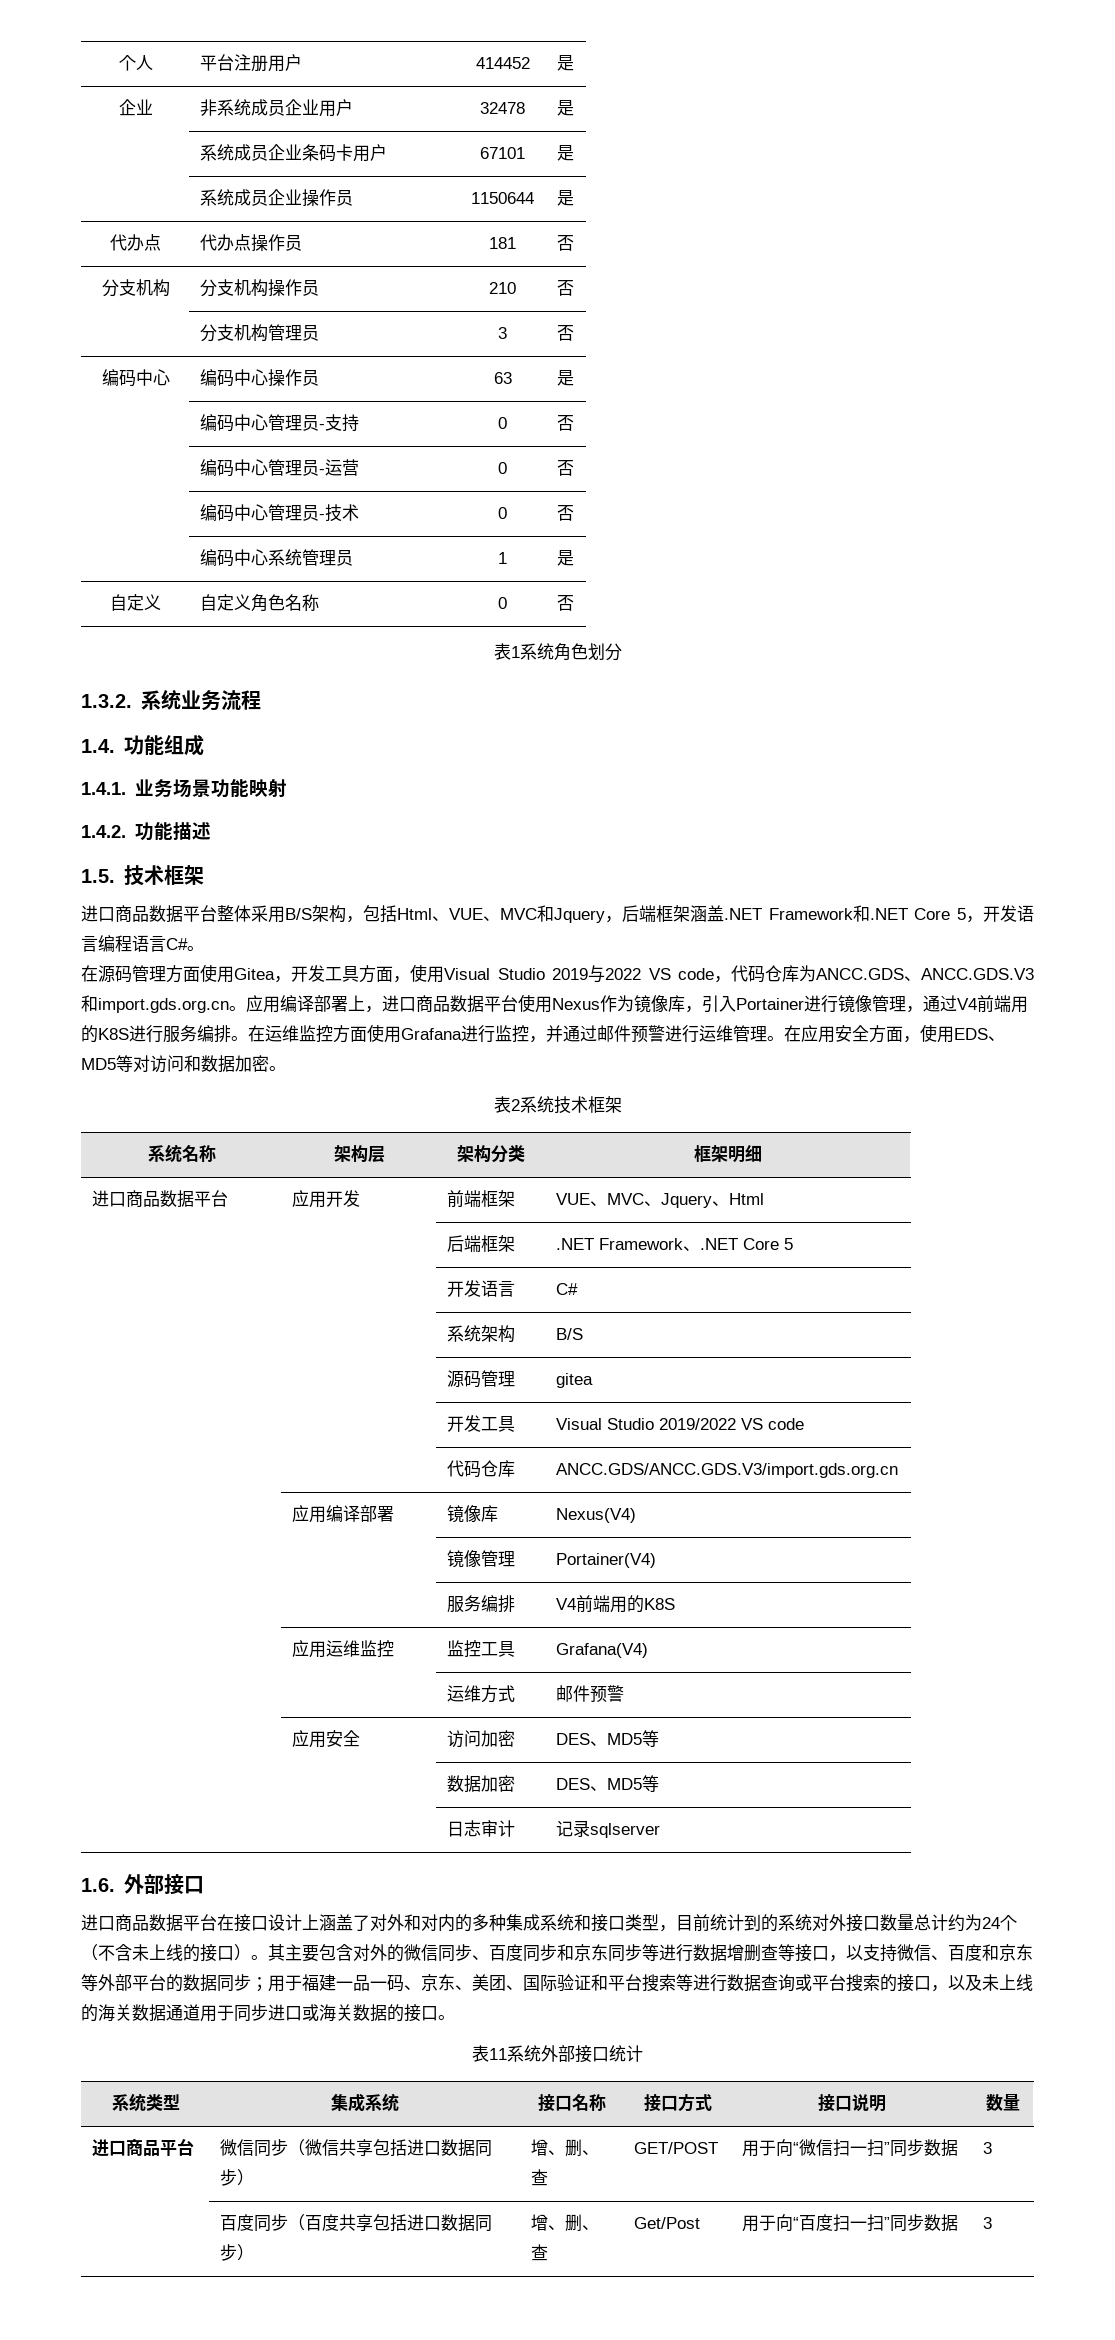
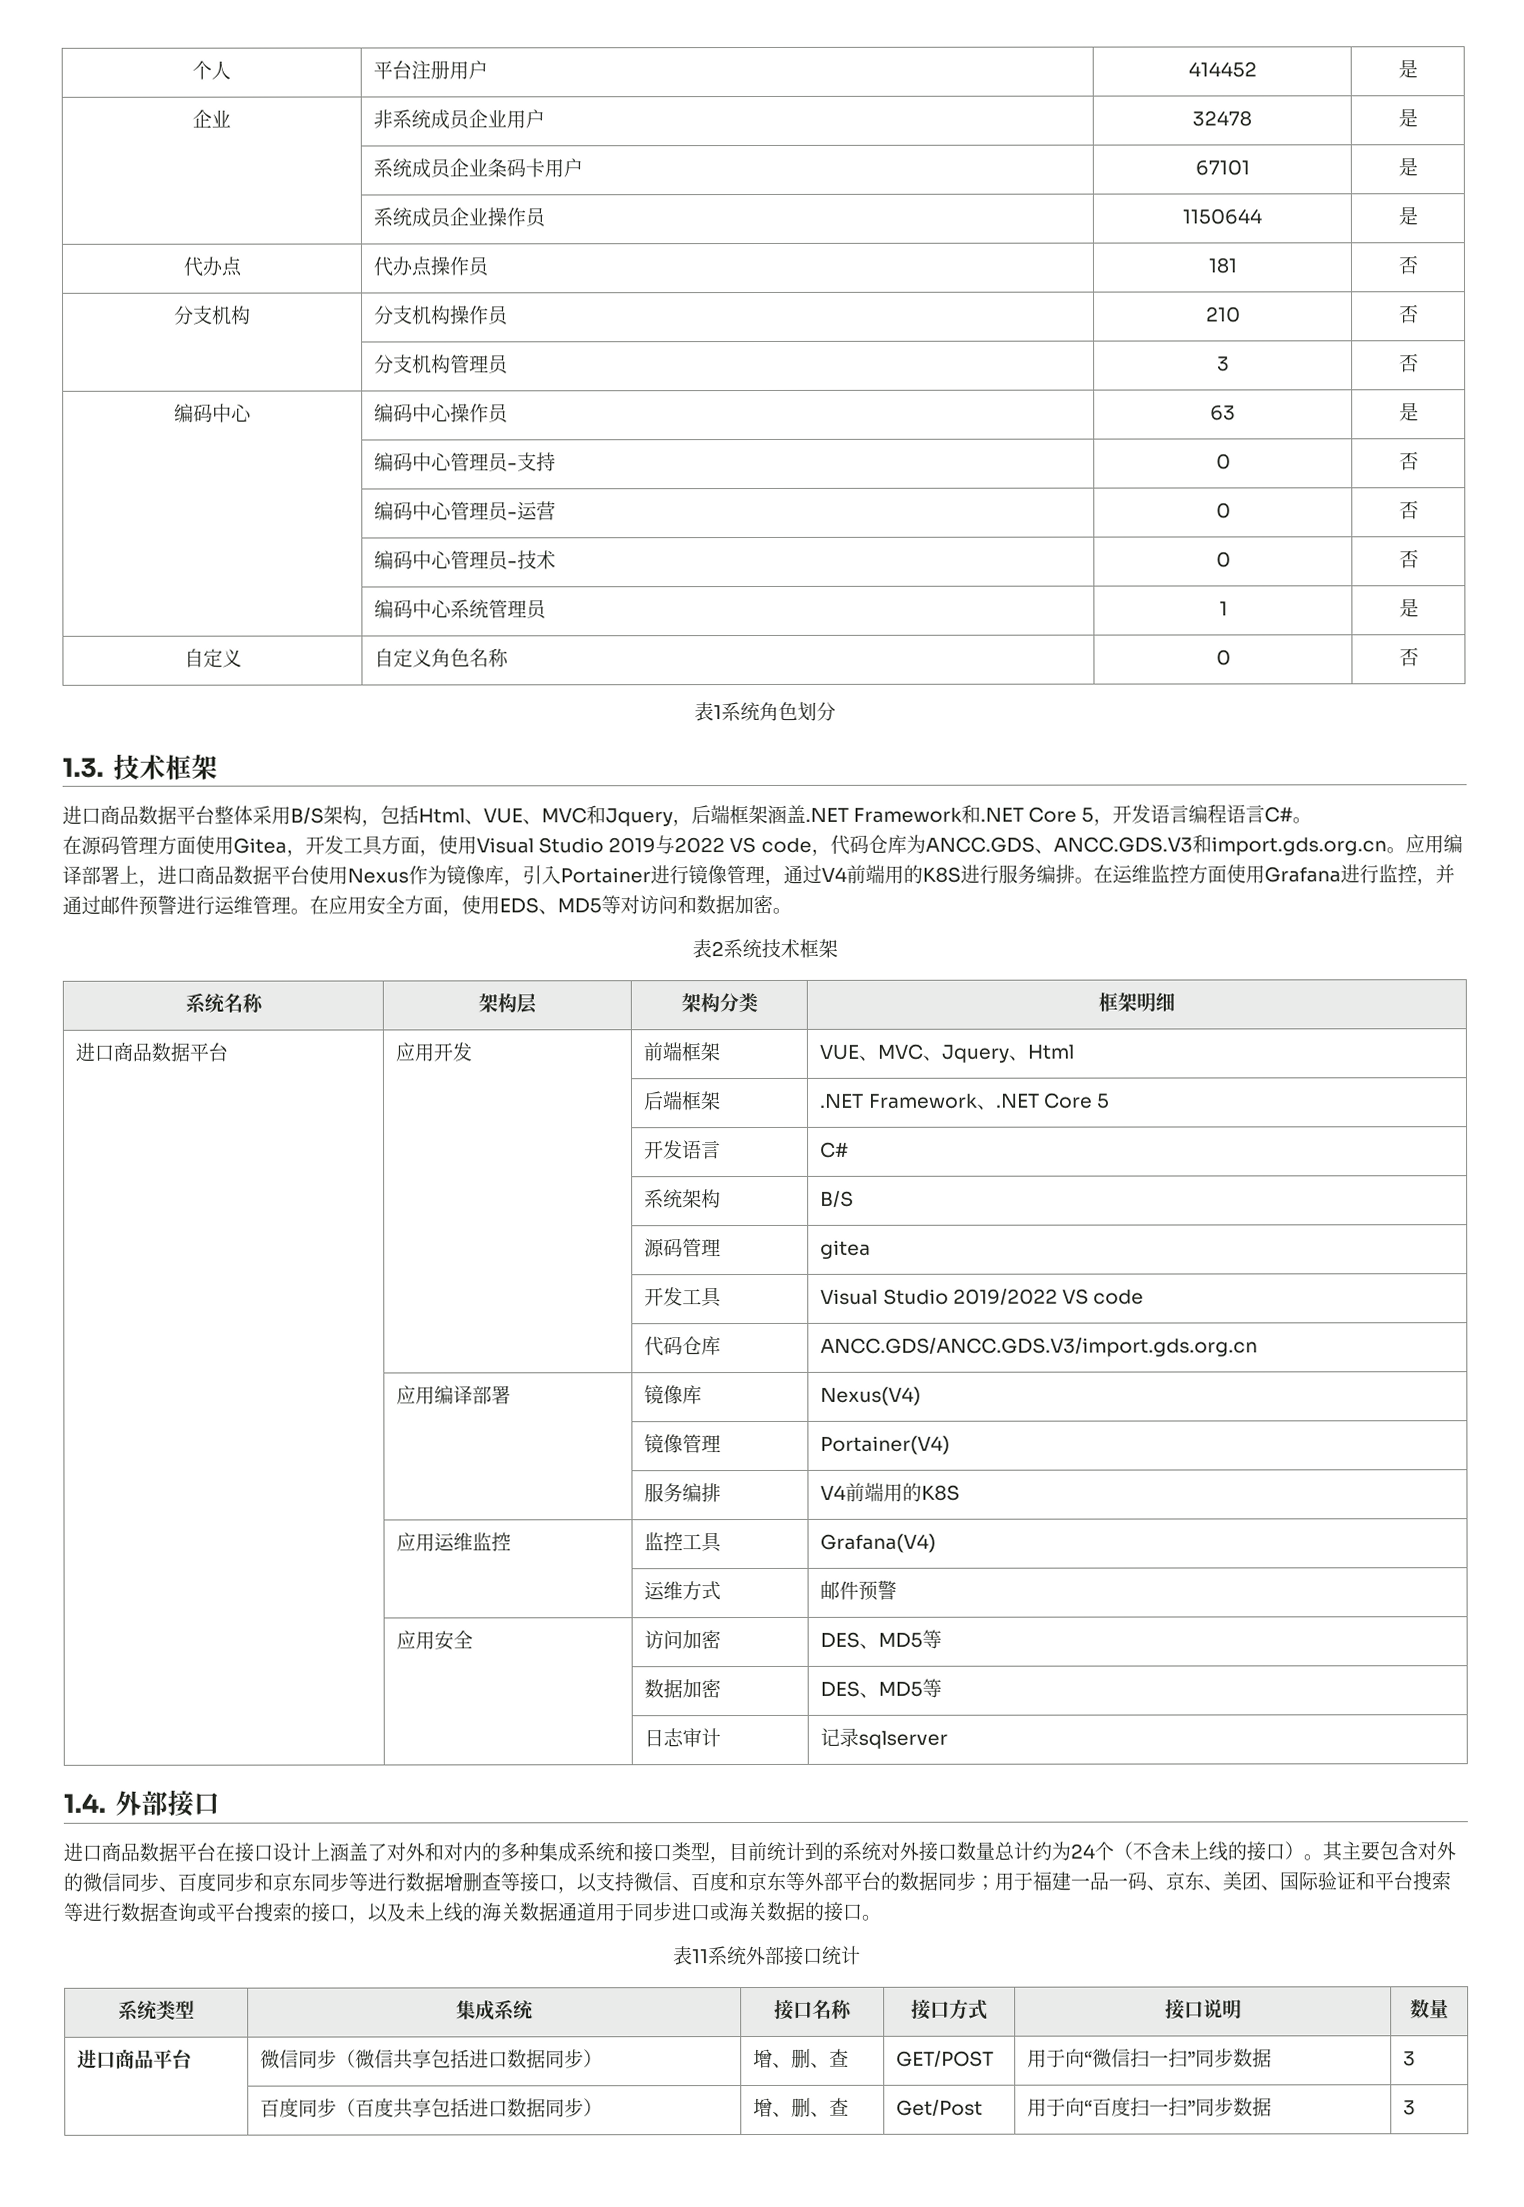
- 1.3.2.系统业务流程
- 1.4.功能组成
- 1.4.1.业务场景功能映射
- 1.4.2.功能描述
- 1.5.技术框架
+ 1.3.技术框架
- 1.6.外部接口
+ 1.4.外部接口

